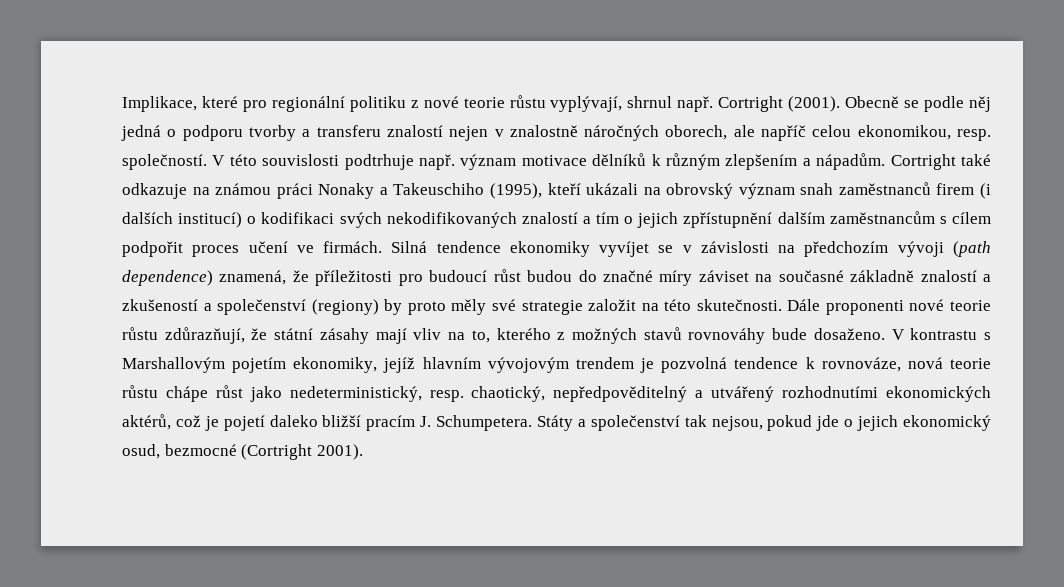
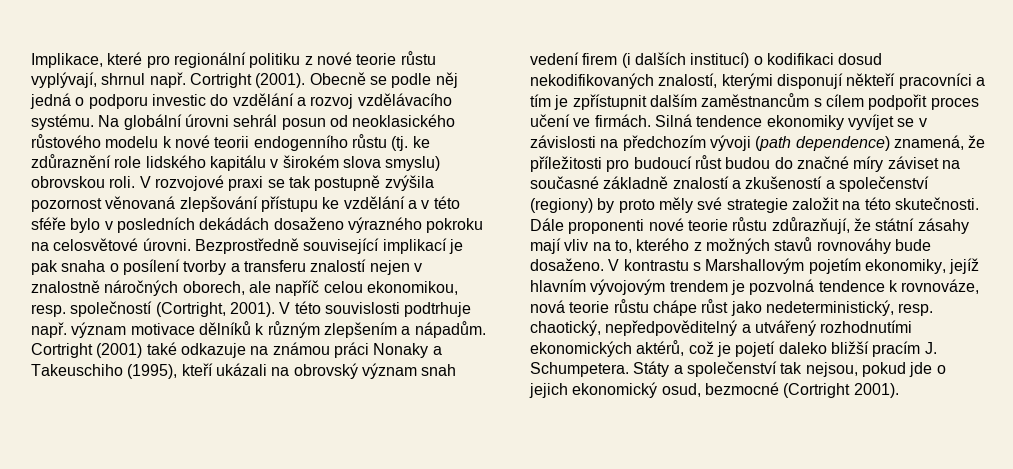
- Obecně se podle něj jedná o podporu tvorby a transferu znalostí nejen v znalostně náročných oborech, ale napříč celou ekonomikou, resp. společností.
+ Obecně se podle něj jedná o podporu investic do vzdělání a rozvoj vzdělávacího systému. Na globální úrovni sehrál posun od neoklasického růstového modelu k nové teorii endogenního růstu (tj. ke zdůraznění role lidského kapitálu v širokém slova smyslu) obrovskou roli. V rozvojové praxi se tak postupně zvýšila pozornost věnovaná zlepšování přístupu ke vzdělání a v této sféře bylo v posledních dekádách dosaženo výrazného pokroku na celosvětové úrovni. Bezprostředně související implikací je pak snaha o posílení tvorby a transferu znalostí nejen v znalostně náročných oborech, ale napříč celou ekonomikou, resp. společností (Cortright, 2001).
- Cortright také odkazuje na známou práci Nonaky a Takeuschiho (1995), kteří ukázali na obrovský význam snah zaměstnanců firem (i dalších institucí) o kodifikaci svých nekodifikovaných znalostí a tím o jejich zpřístupnění dalším zaměstnancům s cílem podpořit proces učení ve firmách.
+ Cortright (2001) také odkazuje na známou práci Nonaky a Takeuschiho (1995), kteří ukázali na obrovský význam snah vedení firem (i dalších institucí) o kodifikaci dosud nekodifikovaných znalostí, kterými disponují někteří pracovníci a tím je zpřístupnit dalším zaměstnancům s cílem podpořit proces učení ve firmách.

